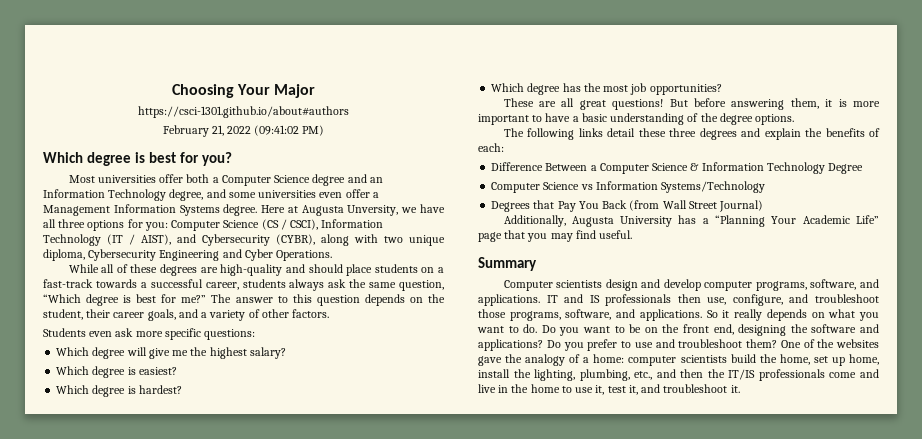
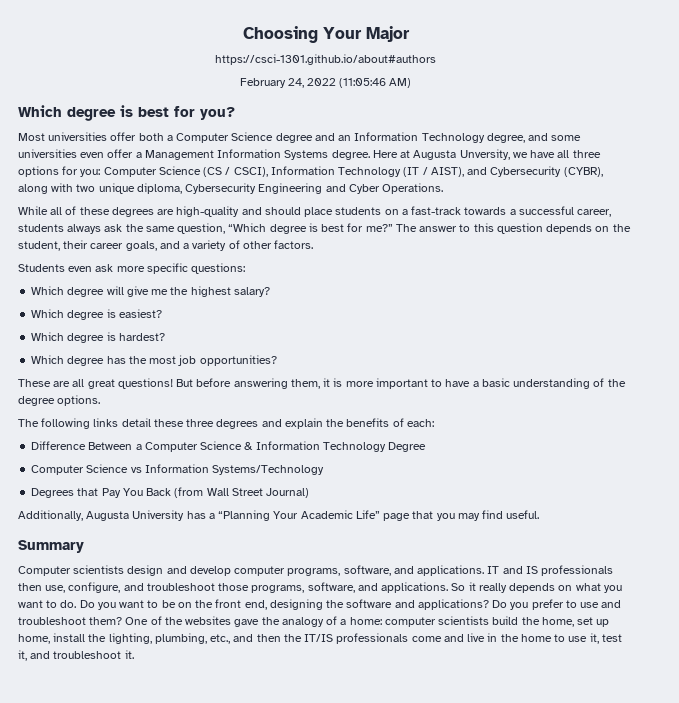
- February 21, 2022 (09:41:02 PM)
+ February 24, 2022 (11:05:46 AM)

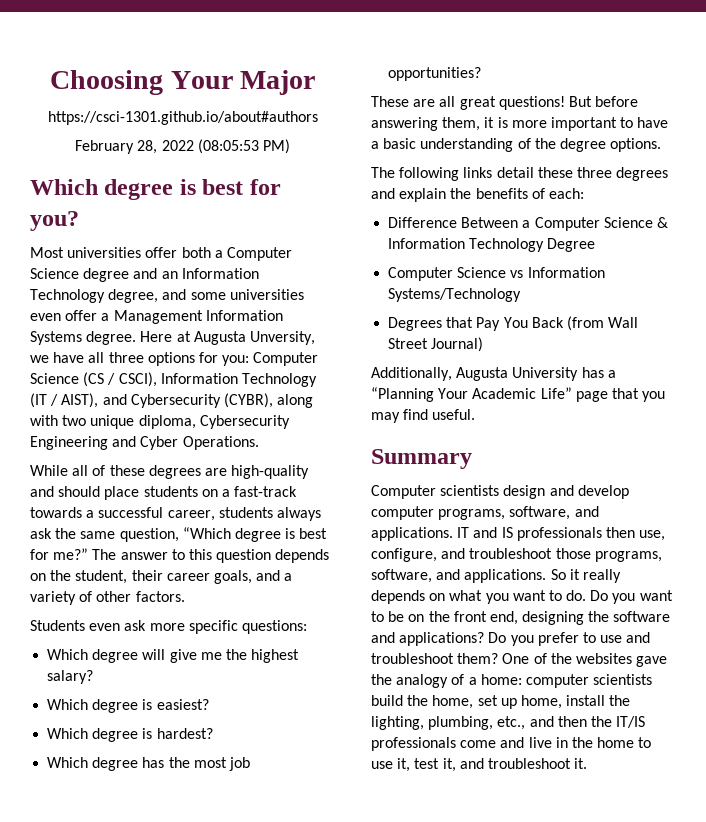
- February 24, 2022 (11:05:46 AM)
+ February 28, 2022 (08:05:53 PM)

